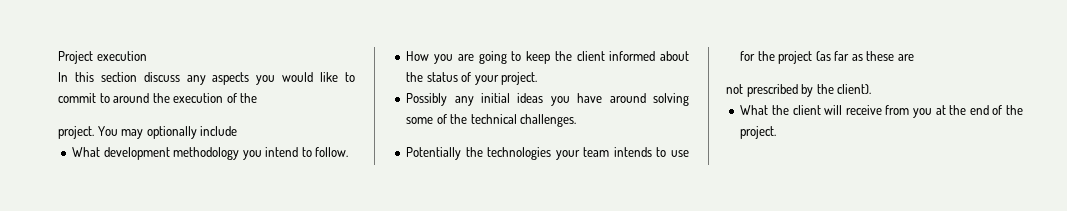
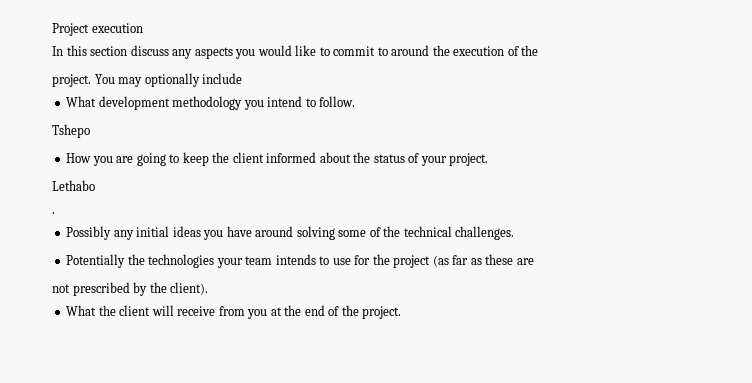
+ Tshepo
+ Lethabo
+ .

